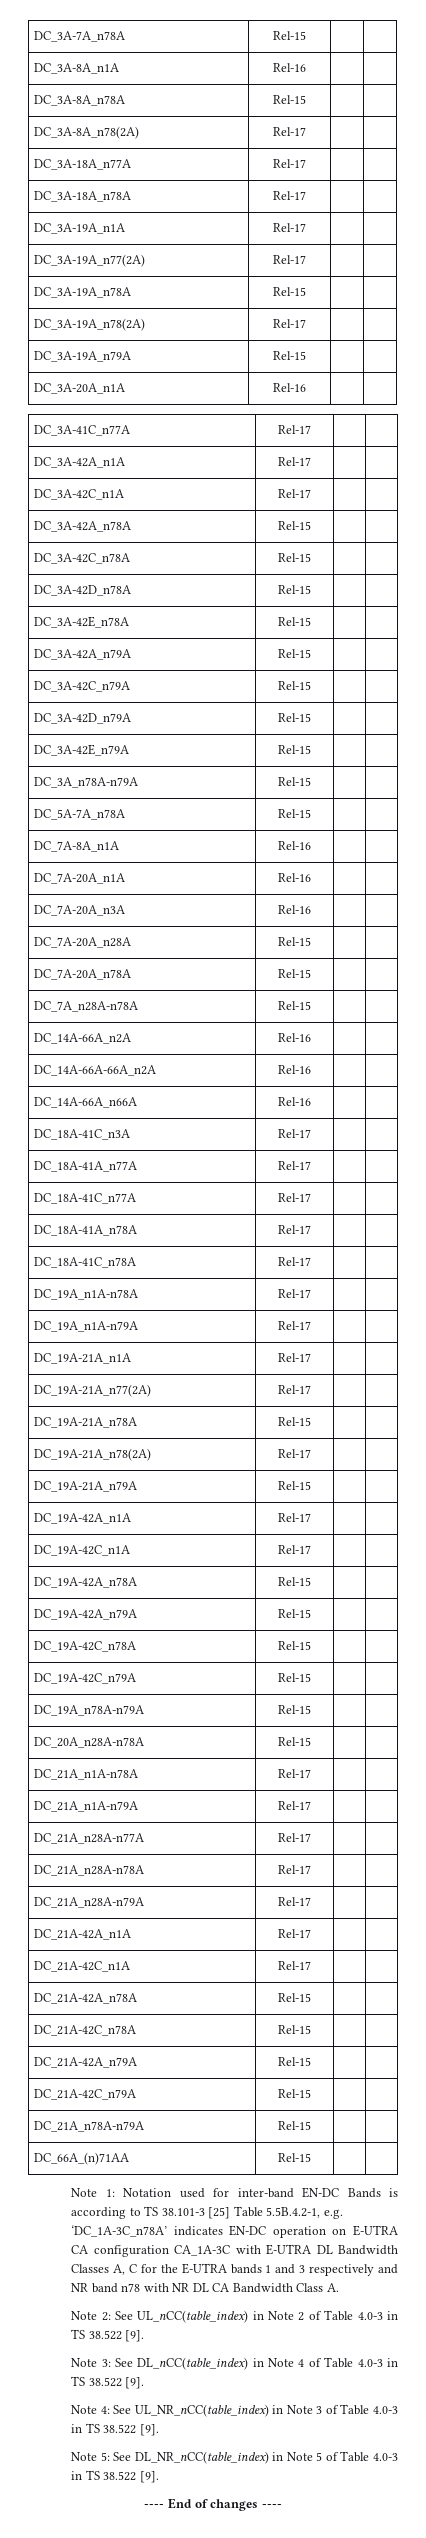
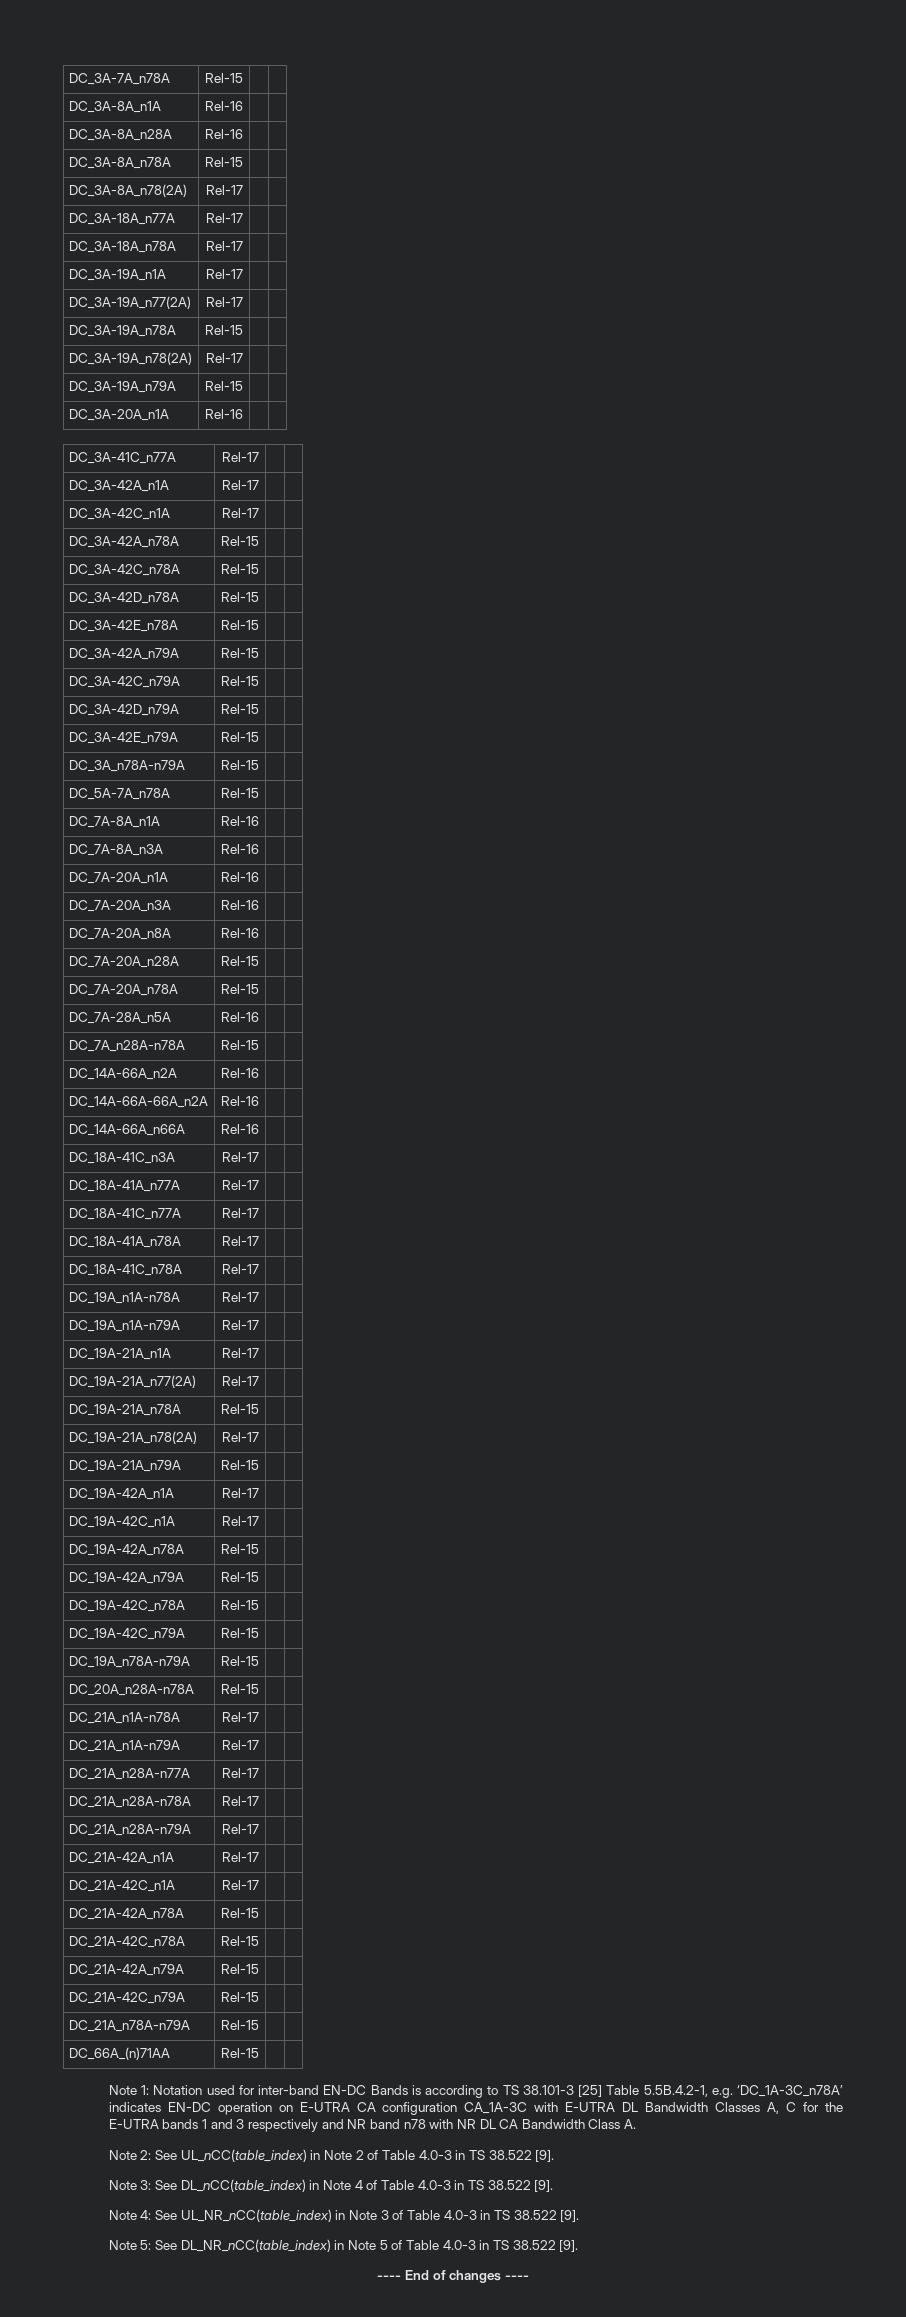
+ DC_3A-8A_n28A | Rel-16 | |
+ DC_7A-8A_n3A | Rel-16 | |
+ DC_7A-20A_n8A | Rel-16 | |
+ DC_7A-28A_n5A | Rel-16 | |

